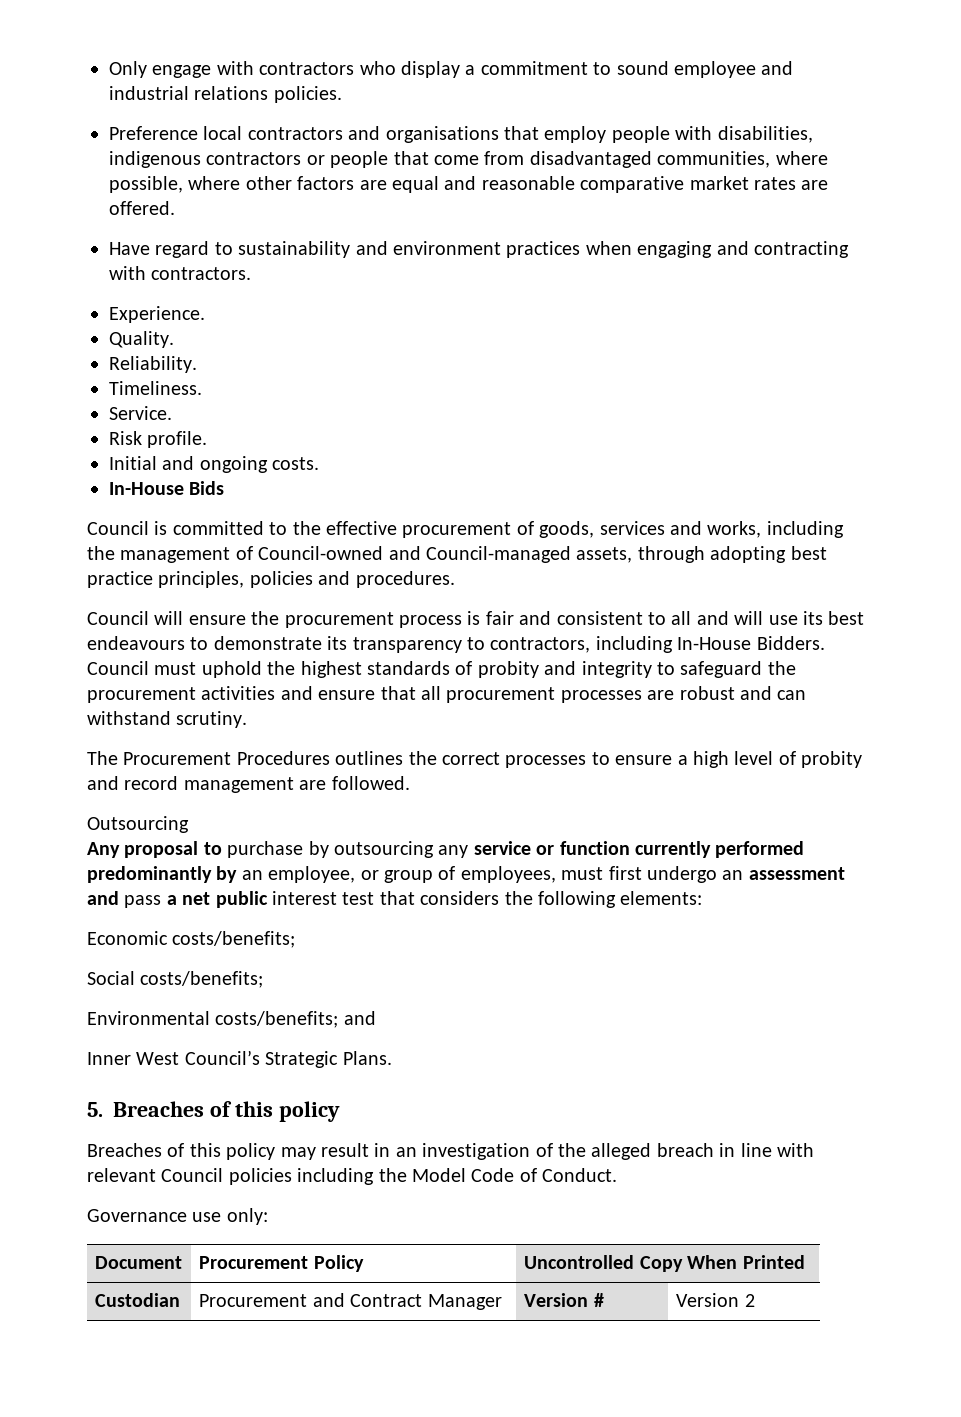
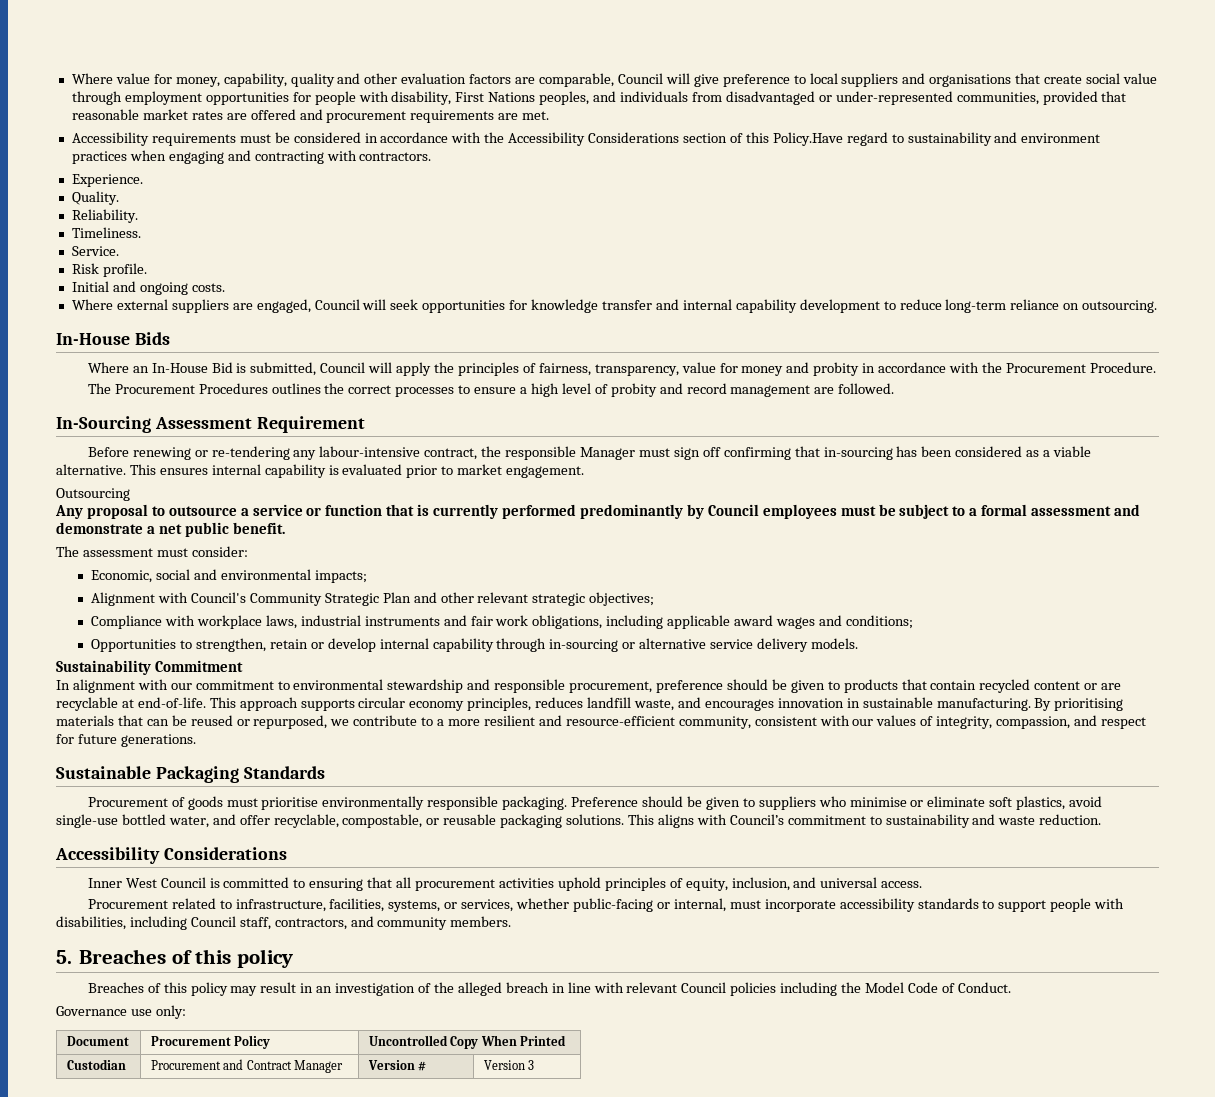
- Only engage with contractors who display a commitment to sound employee and industrial relations policies.
- Preference local contractors and organisations that employ people with disabilities, indigenous contractors or people that come from disadvantaged communities, where possible, where other factors are equal and reasonable comparative market rates are offered.
- Have regard to sustainability and environment practices when engaging and contracting with contractors.
+ Where value for money, capability, quality and other evaluation factors are comparable, Council will give preference to local suppliers and organisations that create social value through employment opportunities for people with disability, First Nations peoples, and individuals from disadvantaged or under-represented communities, provided that reasonable market rates are offered and procurement requirements are met.
+ Accessibility requirements must be considered in accordance with the Accessibility Considerations section of this Policy.Have regard to sustainability and environment practices when engaging and contracting with contractors.
+ Where external suppliers are engaged, Council will seek opportunities for knowledge transfer and internal capability development to reduce long-term reliance on outsourcing.
  In-House Bids
- Council is committed to the effective procurement of goods, services and works, including the management of Council-owned and Council-managed assets, through adopting best practice principles, policies and procedures.
- Council will ensure the procurement process is fair and consistent to all and will use its best endeavours to demonstrate its transparency to contractors, including In-House Bidders. Council must uphold the highest standards of probity and integrity to safeguard the procurement activities and ensure that all procurement processes are robust and can withstand scrutiny.
+ Where an In-House Bid is submitted, Council will apply the principles of fairness, transparency, value for money and probity in accordance with the Procurement Procedure.
+ In-Sourcing Assessment Requirement
+ Before renewing or re-tendering any labour-intensive contract, the responsible Manager must sign off confirming that in-sourcing has been considered as a viable alternative. This ensures internal capability is evaluated prior to market engagement.
- Any proposal to purchase by outsourcing any service or function currently performed predominantly by an employee, or group of employees, must first undergo an assessment and pass a net public interest test that considers the following elements:
- Economic costs/benefits;
- Social costs/benefits;
- Environmental costs/benefits; and
- Inner West Council’s Strategic Plans.
+ Any proposal to outsource a service or function that is currently performed predominantly by Council employees must be subject to a formal assessment and demonstrate a net public benefit.
+ The assessment must consider:
+ Economic, social and environmental impacts;
+ Alignment with Council's Community Strategic Plan and other relevant strategic objectives;
+ Compliance with workplace laws, industrial instruments and fair work obligations, including applicable award wages and conditions;
+ Opportunities to strengthen, retain or develop internal capability through in-sourcing or alternative service delivery models.
+ Sustainability Commitment
+ In alignment with our commitment to environmental stewardship and responsible procurement, preference should be given to products that contain recycled content or are recyclable at end-of-life. This approach supports circular economy principles, reduces landfill waste, and encourages innovation in sustainable manufacturing. By prioritising materials that can be reused or repurposed, we contribute to a more resilient and resource-efficient community, consistent with our values of integrity, compassion, and respect for future generations.
+ Sustainable Packaging Standards
+ Procurement of goods must prioritise environmentally responsible packaging. Preference should be given to suppliers who minimise or eliminate soft plastics, avoid single-use bottled water, and offer recyclable, compostable, or reusable packaging solutions. This aligns with Council’s commitment to sustainability and waste reduction.
+ Accessibility Considerations
+ Inner West Council is committed to ensuring that all procurement activities uphold principles of equity, inclusion, and universal access.
+ Procurement related to infrastructure, facilities, systems, or services, whether public-facing or internal, must incorporate accessibility standards to support people with disabilities, including Council staff, contractors, and community members.
- Custodian | Procurement and Contract Manager | Version # | Version 2
+ Custodian | Procurement and Contract Manager | Version # | Version 3

